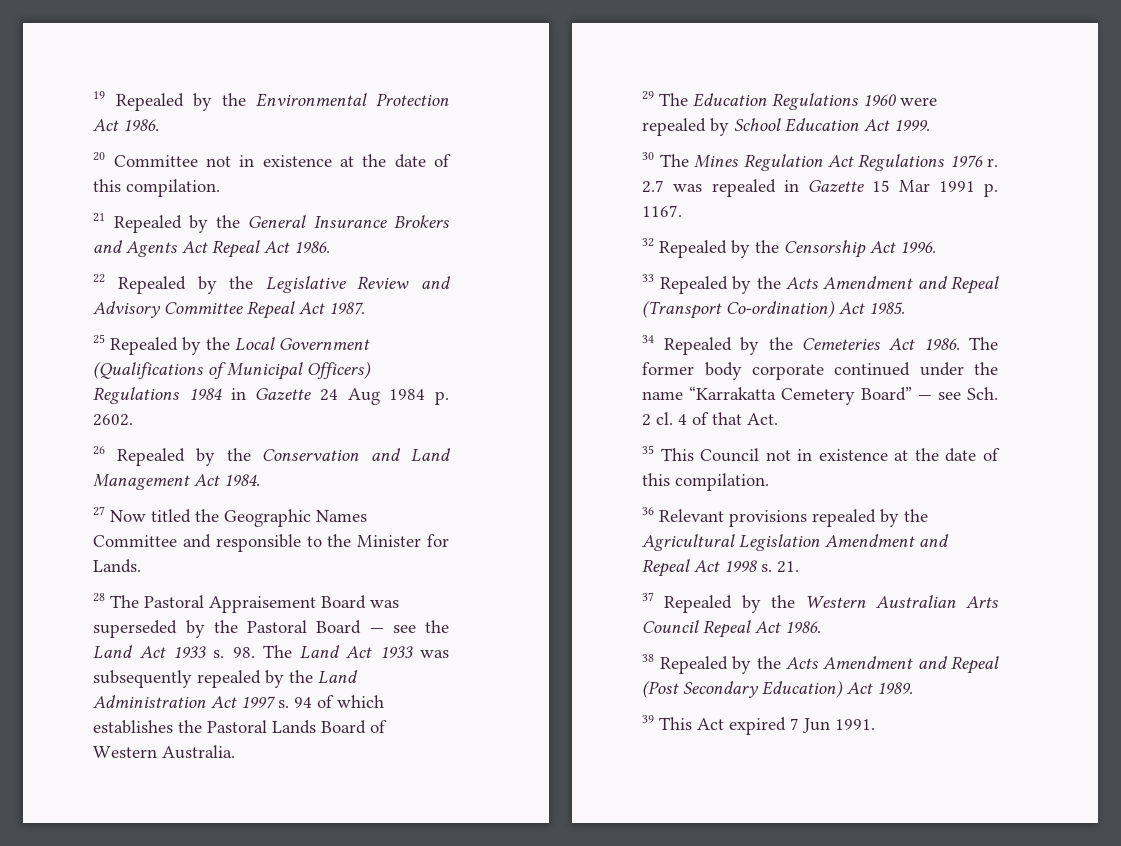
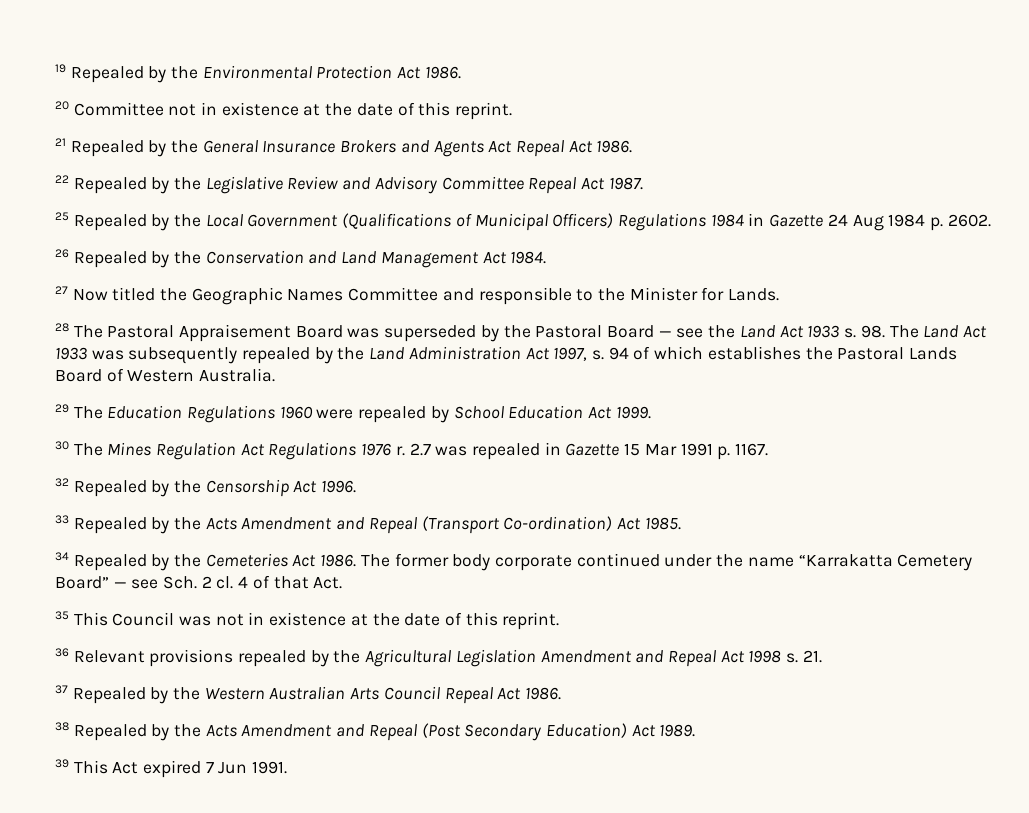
- 20 Committee not in existence at the date of this compilation.
+ 20 Committee not in existence at the date of this reprint.
- 98. The Land Act 1933 was subsequently repealed by the Land Administration Act 1997 s.
+ 98. The Land Act 1933 was subsequently repealed by the Land Administration Act 1997, s.
- 35 This Council not in existence at the date of this compilation.
+ 35 This Council was not in existence at the date of this reprint.

